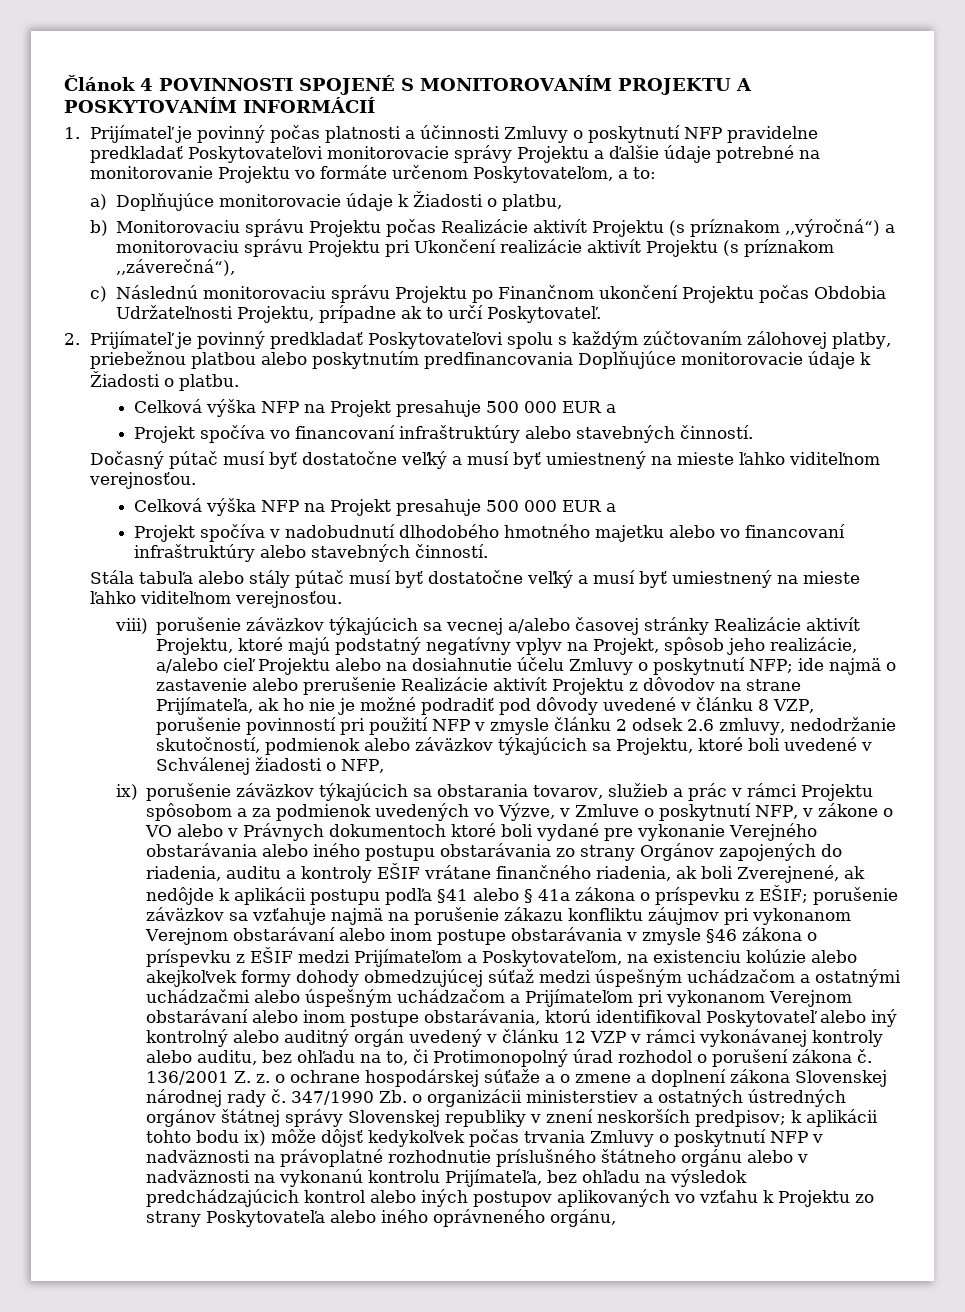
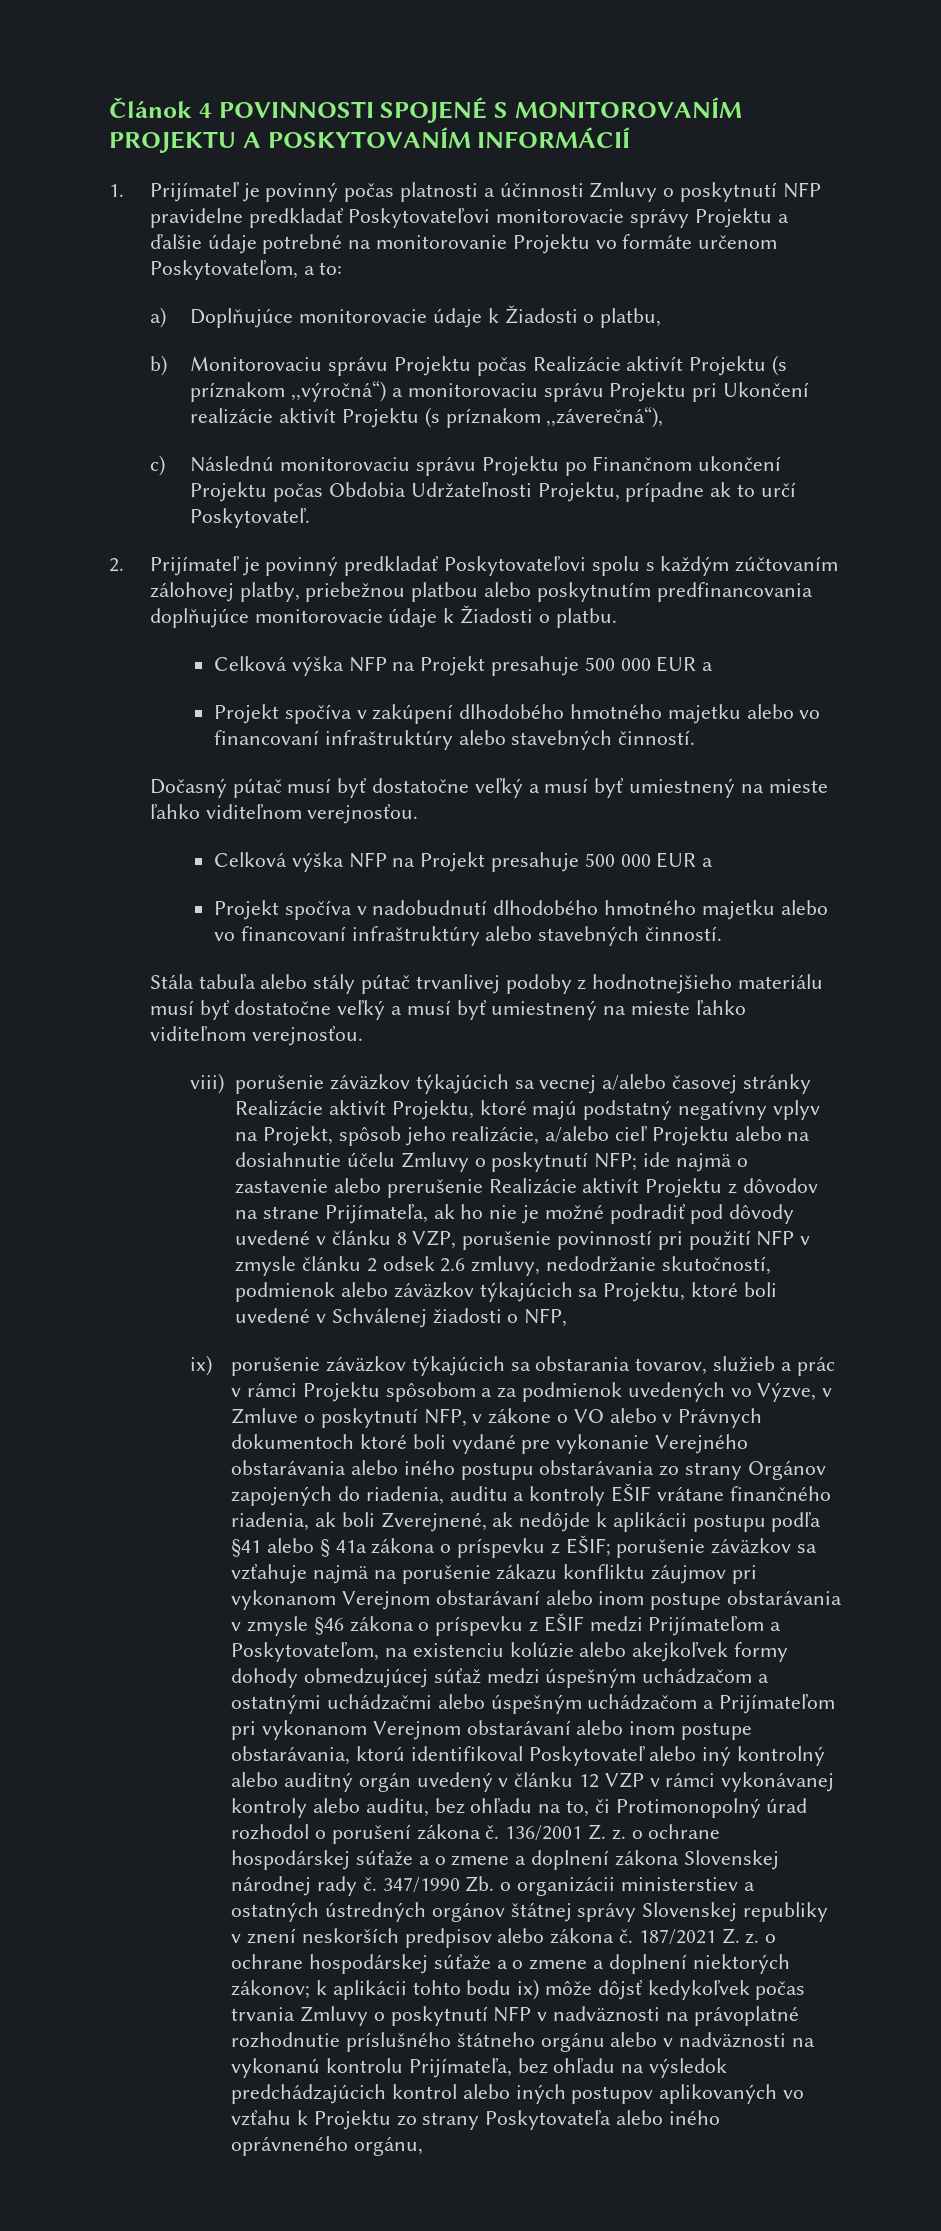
- 2. Prijímateľ je povinný predkladať Poskytovateľovi spolu s každým zúčtovaním zálohovej platby, priebežnou platbou alebo poskytnutím predfinancovania Doplňujúce monitorovacie údaje k Žiadosti o platbu.
+ 2. Prijímateľ je povinný predkladať Poskytovateľovi spolu s každým zúčtovaním zálohovej platby, priebežnou platbou alebo poskytnutím predfinancovania doplňujúce monitorovacie údaje k Žiadosti o platbu.
- Projekt spočíva vo financovaní infraštruktúry alebo stavebných činností.
+ Projekt spočíva v zakúpení dlhodobého hmotného majetku alebo vo financovaní infraštruktúry alebo stavebných činností.
- Stála tabuľa alebo stály pútač musí byť dostatočne veľký a musí byť umiestnený na mieste ľahko viditeľnom verejnosťou.
+ Stála tabuľa alebo stály pútač trvanlivej podoby z hodnotnejšieho materiálu musí byť dostatočne veľký a musí byť umiestnený na mieste ľahko viditeľnom verejnosťou.
- 347/1990 Zb. o organizácii ministerstiev a ostatných ústredných orgánov štátnej správy Slovenskej republiky v znení neskorších predpisov;
+ 347/1990 Zb. o organizácii ministerstiev a ostatných ústredných orgánov štátnej správy Slovenskej republiky v znení neskorších predpisov alebo zákona č. 187/2021 Z. z. o ochrane hospodárskej súťaže a o zmene a doplnení niektorých zákonov;

